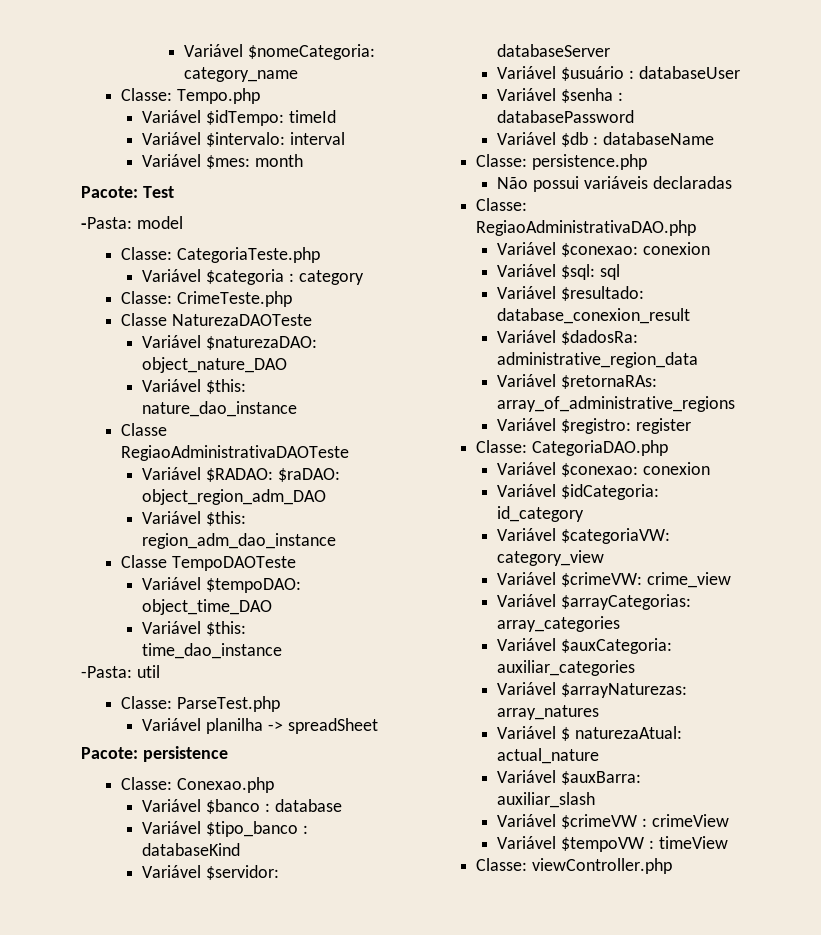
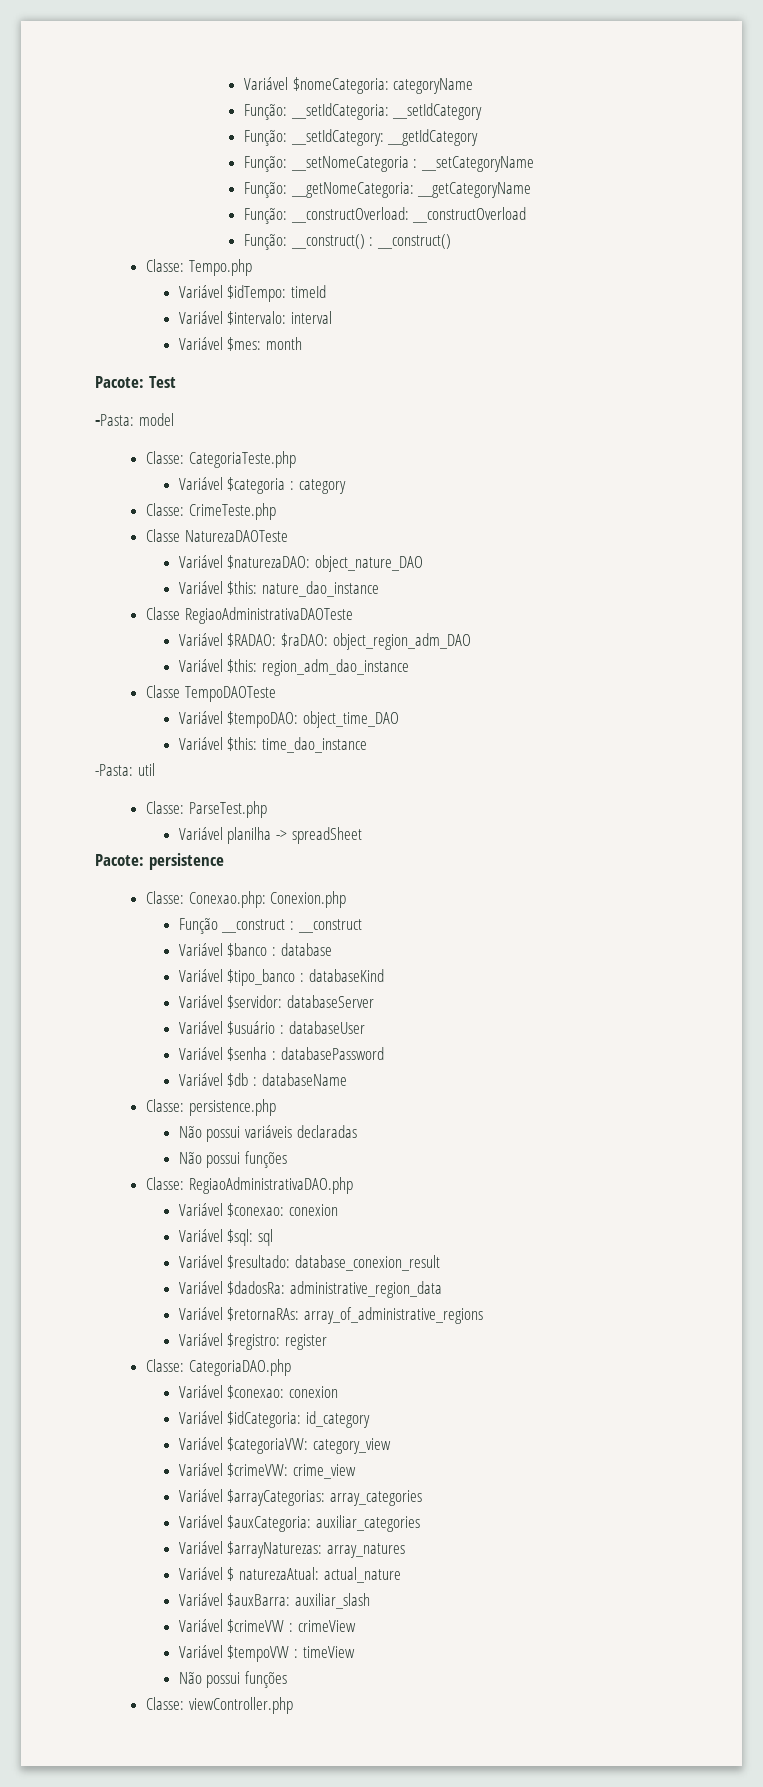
- Variável $nomeCategoria: category_name
+ Variável $nomeCategoria: categoryName
+ Função: __setIdCategoria: __setIdCategory
+ Função: __setIdCategory: __getIdCategory
+ Função: __setNomeCategoria : __setCategoryName
+ Função: __getNomeCategoria: __getCategoryName
+ Função: __constructOverload: __constructOverload
+ Função: __construct() : __construct()
- Classe: Conexao.php
+ Classe: Conexao.php: Conexion.php
+ Função __construct : __construct
  Não possui variáveis declaradas
+ Não possui funções
  Variável $tempoVW : timeView
+ Não possui funções

